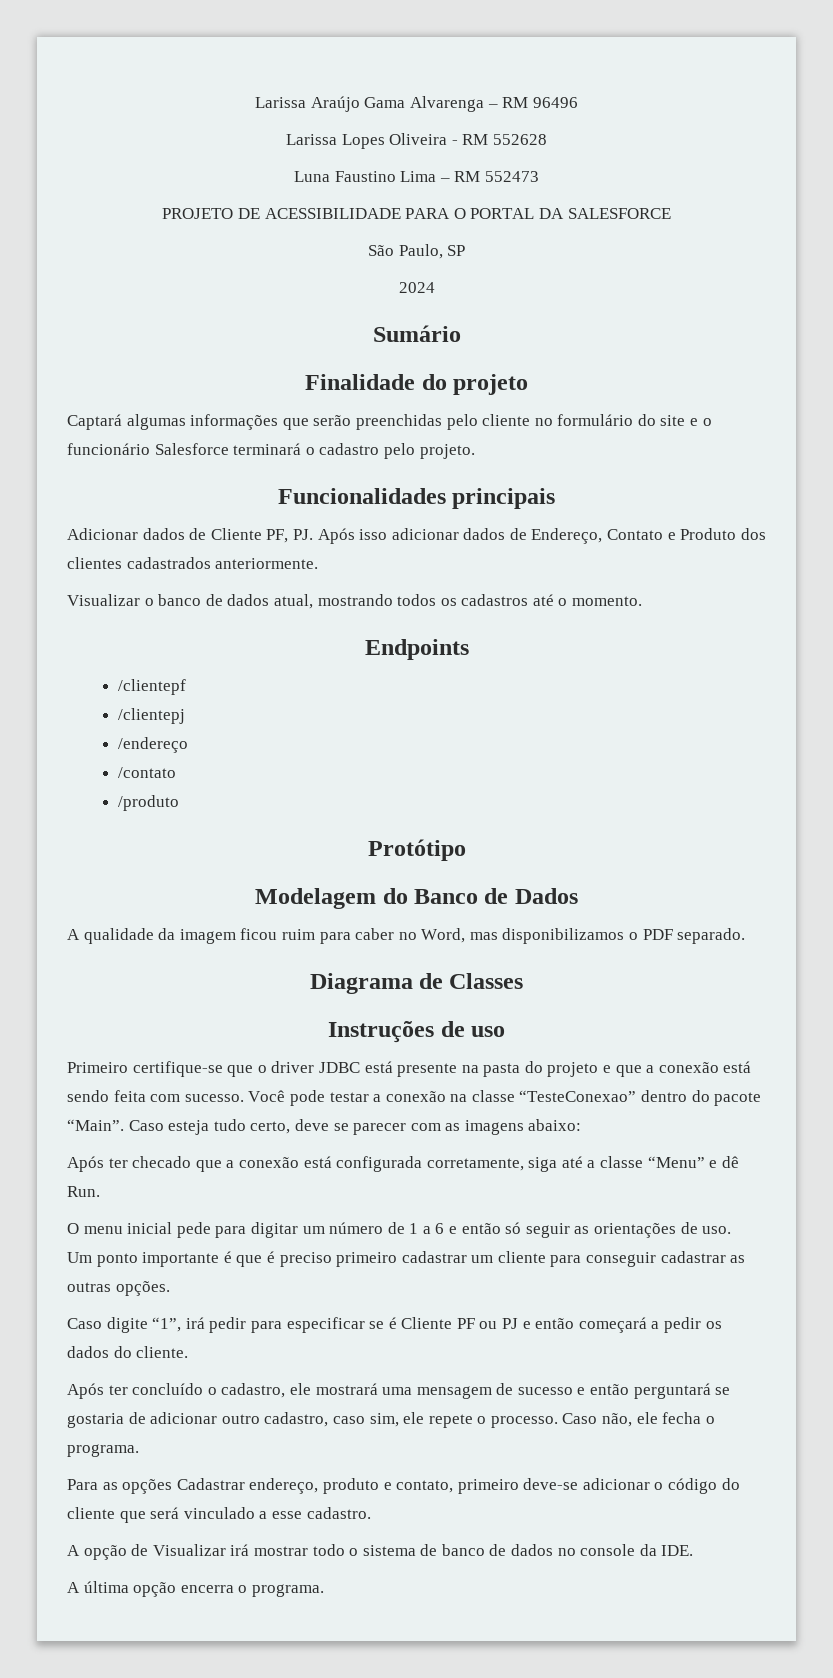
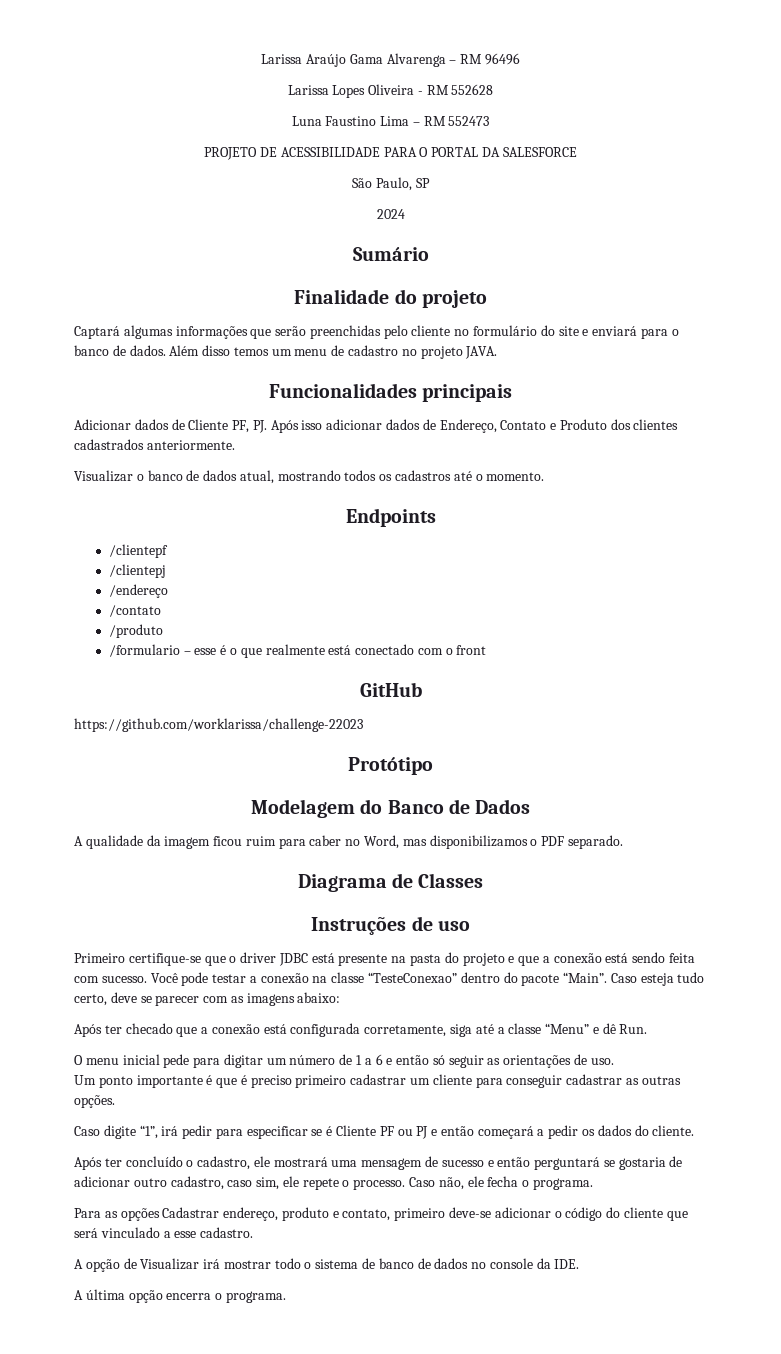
- Captará algumas informações que serão preenchidas pelo cliente no formulário do site e o funcionário Salesforce terminará o cadastro pelo projeto.
+ Captará algumas informações que serão preenchidas pelo cliente no formulário do site e enviará para o banco de dados. Além disso temos um menu de cadastro no projeto JAVA.
+ /formulario – esse é o que realmente está conectado com o front
+ GitHub
+ https://github.com/worklarissa/challenge-22023

